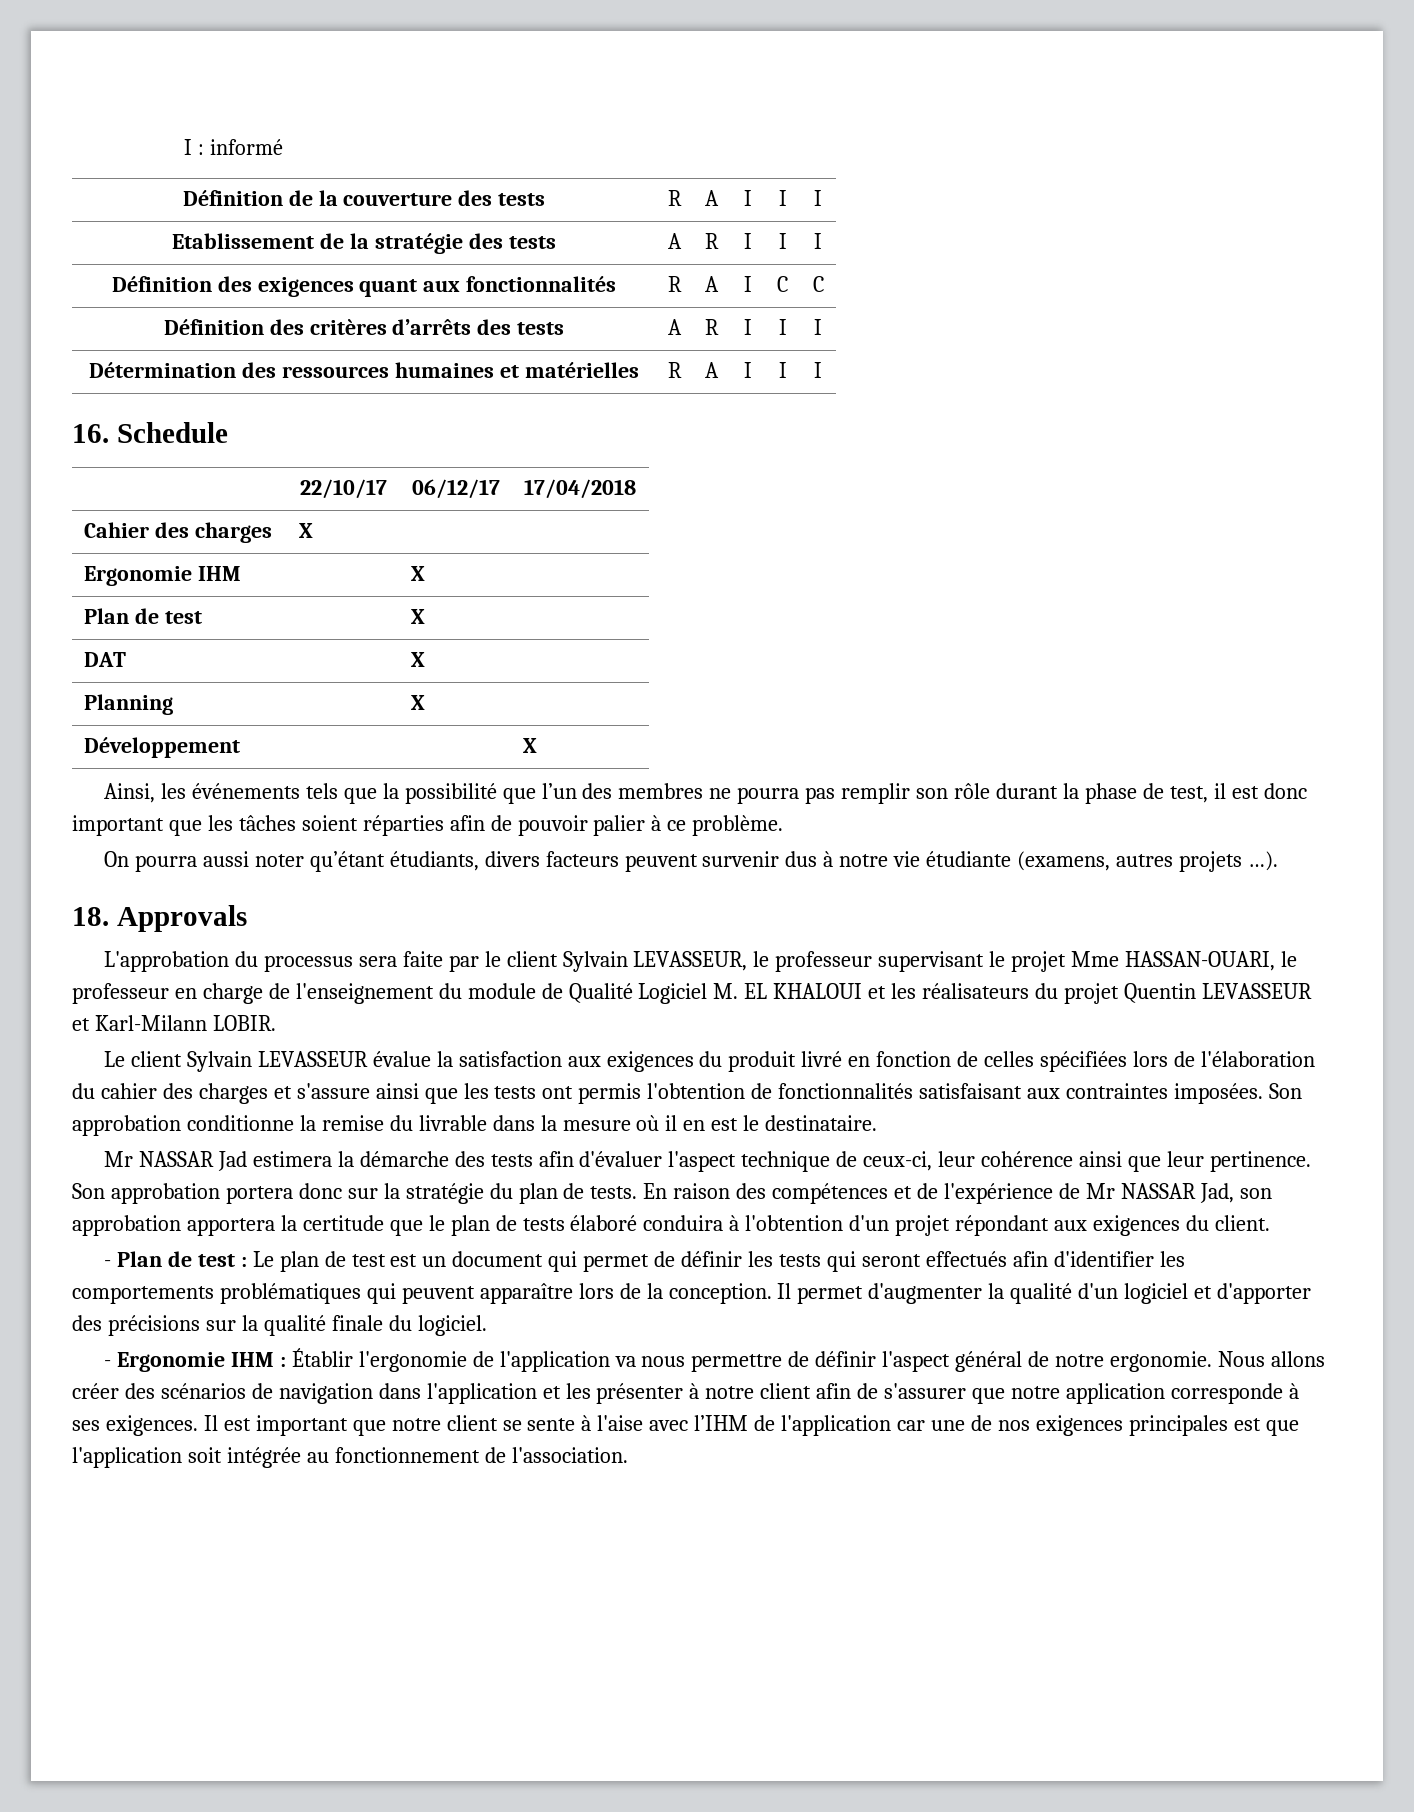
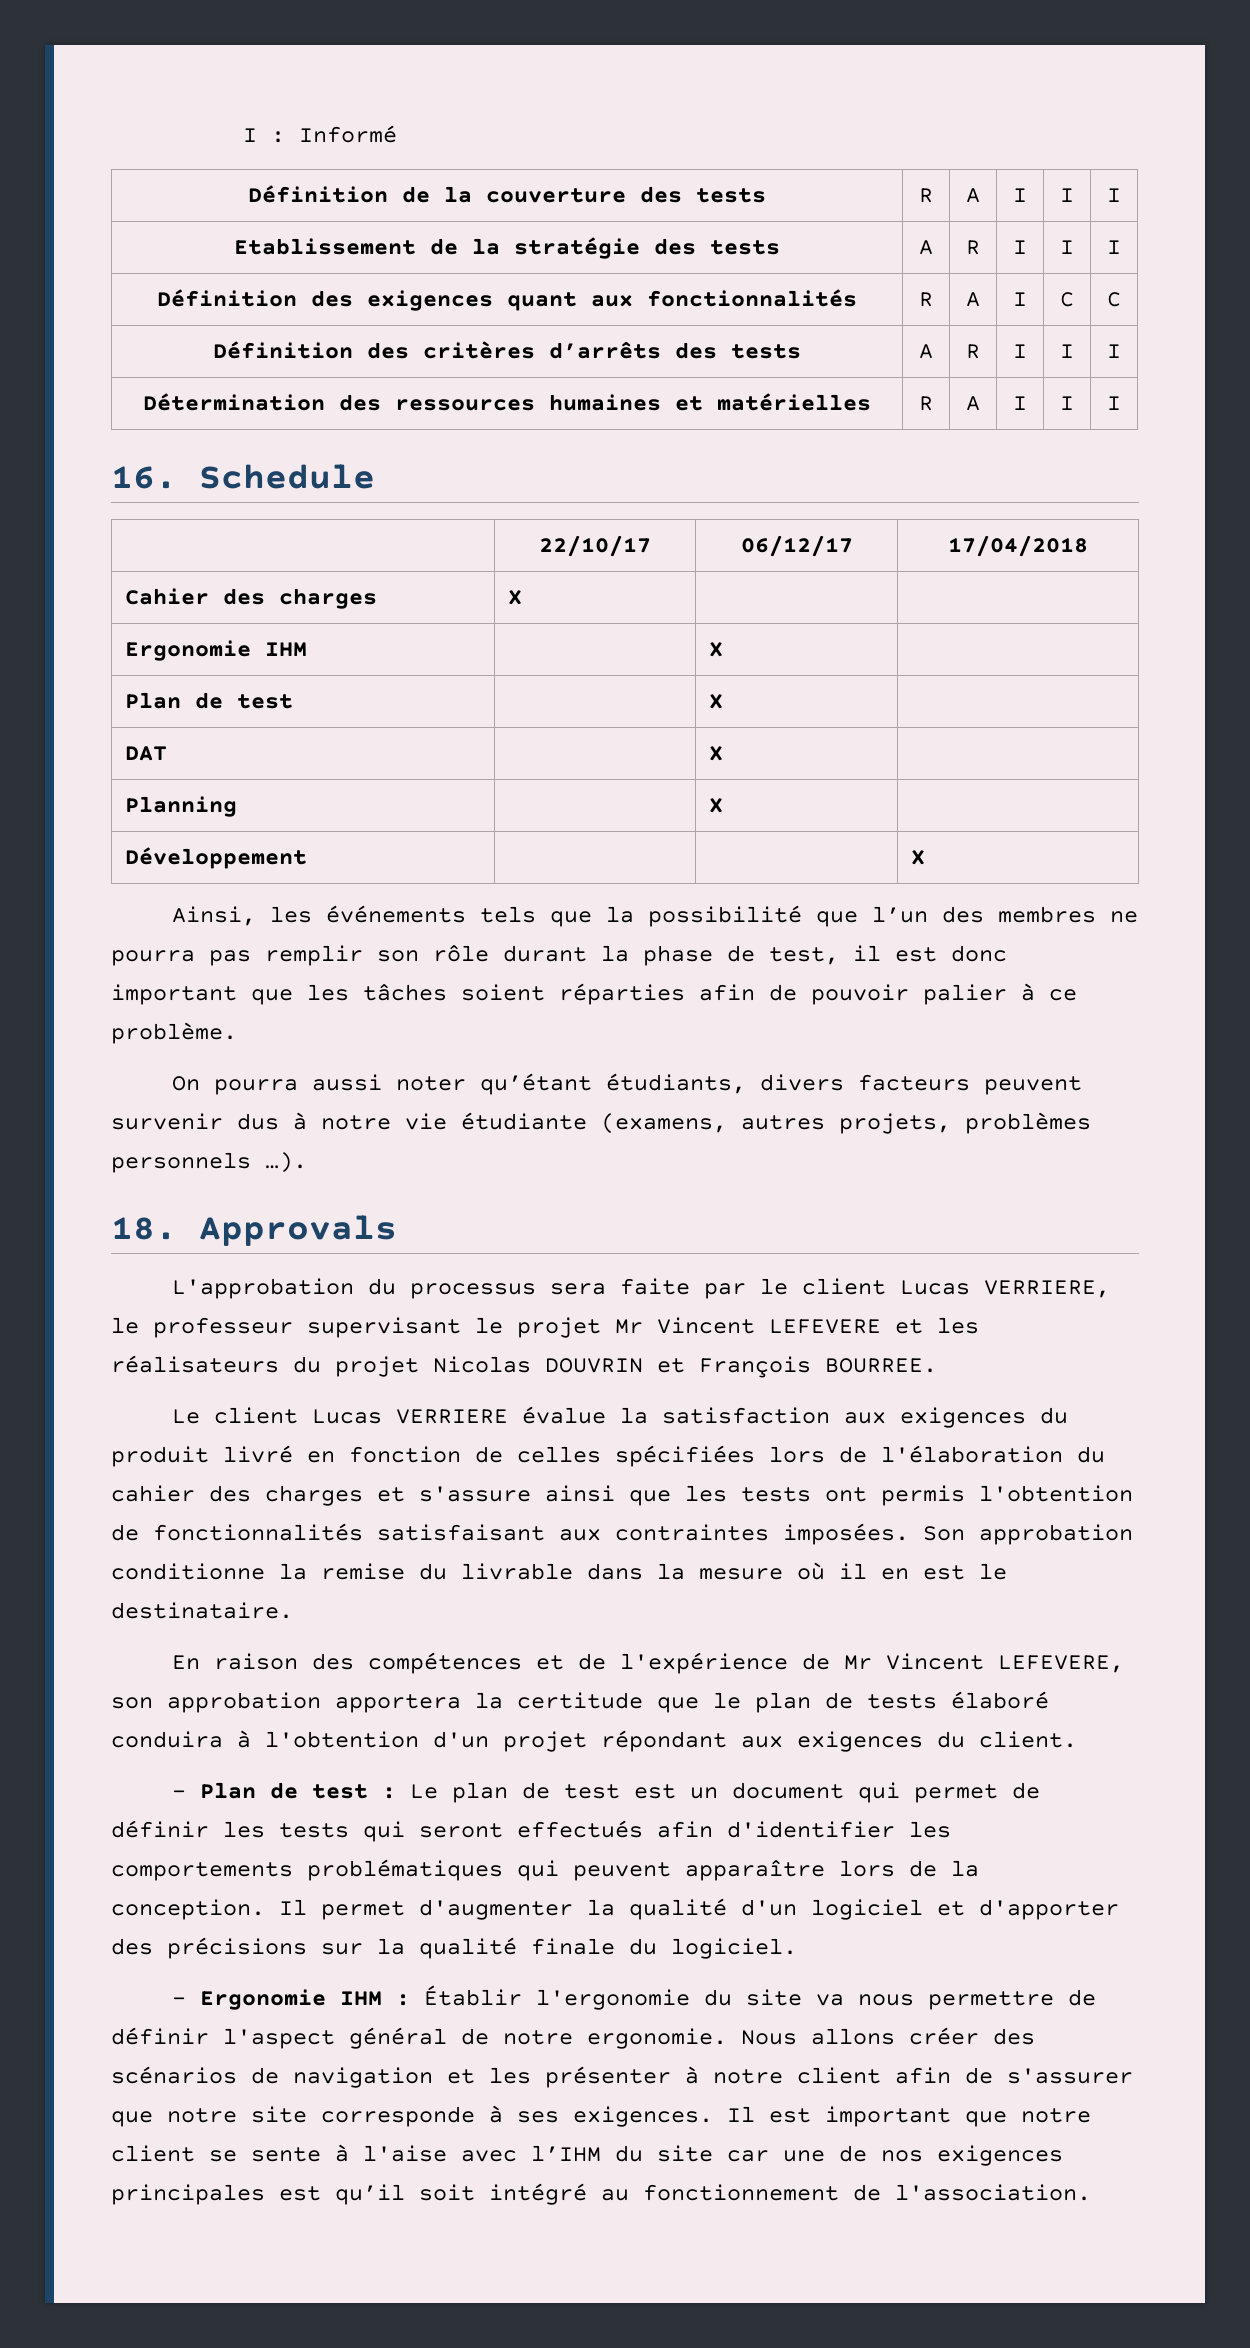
- I : informé
+ I : Informé
- On pourra aussi noter qu’étant étudiants, divers facteurs peuvent survenir dus à notre vie étudiante (examens, autres projets …).
+ On pourra aussi noter qu’étant étudiants, divers facteurs peuvent survenir dus à notre vie étudiante (examens, autres projets, problèmes personnels …).
- L'approbation du processus sera faite par le client Sylvain LEVASSEUR, le professeur supervisant le projet Mme HASSAN-OUARI, le professeur en charge de l'enseignement du module de Qualité Logiciel M. EL KHALOUI et les réalisateurs du projet Quentin LEVASSEUR et Karl-Milann LOBIR.
+ L'approbation du processus sera faite par le client Lucas VERRIERE, le professeur supervisant le projet Mr Vincent LEFEVERE et les réalisateurs du projet Nicolas DOUVRIN et François BOURREE.
- Le client Sylvain LEVASSEUR évalue la satisfaction aux exigences du produit livré en fonction de celles spécifiées lors de l'élaboration du cahier des charges et s'assure ainsi que les tests ont permis l'obtention de fonctionnalités satisfaisant aux contraintes imposées.
+ Le client Lucas VERRIERE évalue la satisfaction aux exigences du produit livré en fonction de celles spécifiées lors de l'élaboration du cahier des charges et s'assure ainsi que les tests ont permis l'obtention de fonctionnalités satisfaisant aux contraintes imposées.
- Mr NASSAR Jad estimera la démarche des tests afin d'évaluer l'aspect technique de ceux-ci, leur cohérence ainsi que leur pertinence. Son approbation portera donc sur la stratégie du plan de tests. En raison des compétences et de l'expérience de Mr NASSAR Jad, son approbation apportera la certitude que le plan de tests élaboré conduira à l'obtention d'un projet répondant aux exigences du client.
+ En raison des compétences et de l'expérience de Mr Vincent LEFEVERE, son approbation apportera la certitude que le plan de tests élaboré conduira à l'obtention d'un projet répondant aux exigences du client.
- - Ergonomie IHM : Établir l'ergonomie de l'application va nous permettre de définir l'aspect général de notre ergonomie.
+ - Ergonomie IHM : Établir l'ergonomie du site va nous permettre de définir l'aspect général de notre ergonomie.
- Nous allons créer des scénarios de navigation dans l'application et les présenter à notre client afin de s'assurer que notre application corresponde à ses exigences.
+ Nous allons créer des scénarios de navigation et les présenter à notre client afin de s'assurer que notre site corresponde à ses exigences.
- Il est important que notre client se sente à l'aise avec l’IHM de l'application car une de nos exigences principales est que l'application soit intégrée au fonctionnement de l'association.
+ Il est important que notre client se sente à l'aise avec l’IHM du site car une de nos exigences principales est qu’il soit intégré au fonctionnement de l'association.

